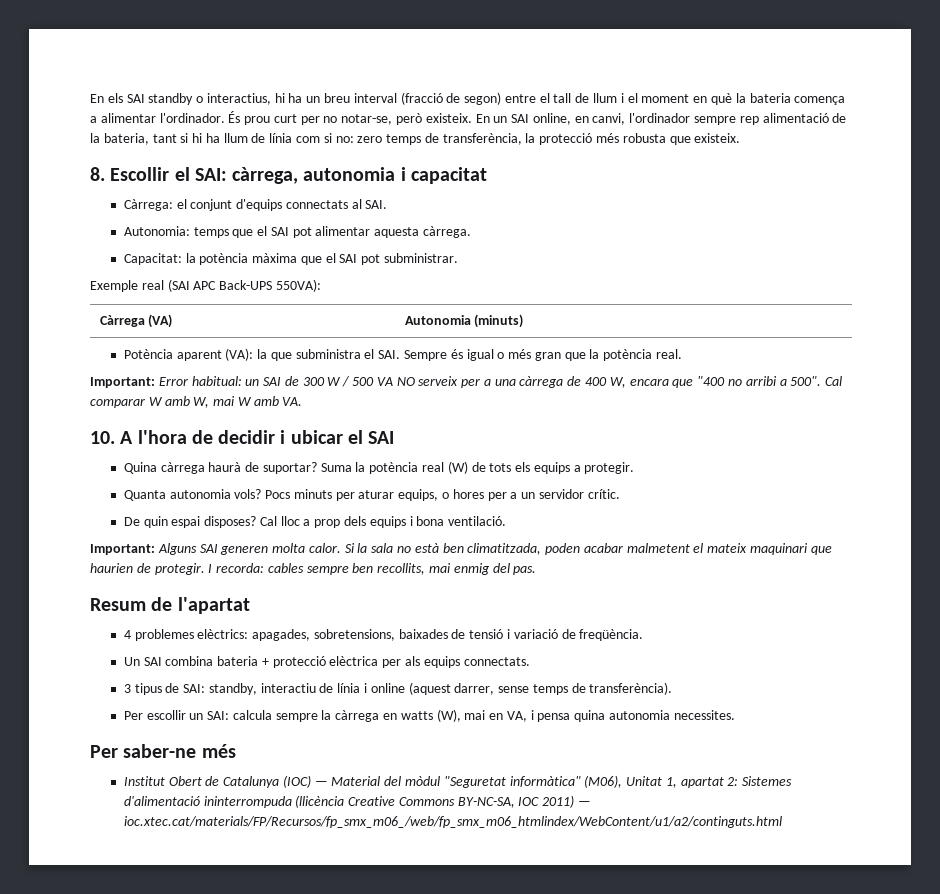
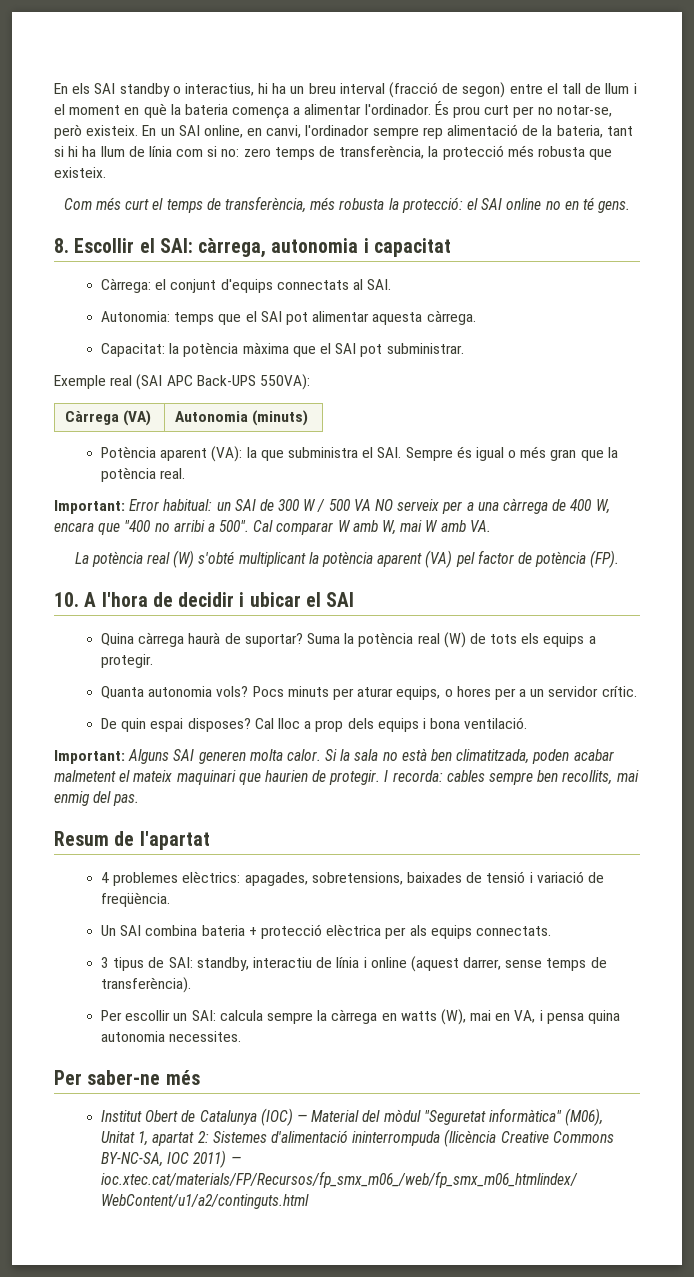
+ Com més curt el temps de transferència, més robusta la protecció: el SAI online no en té gens.
+ La potència real (W) s'obté multiplicant la potència aparent (VA) pel factor de potència (FP).

